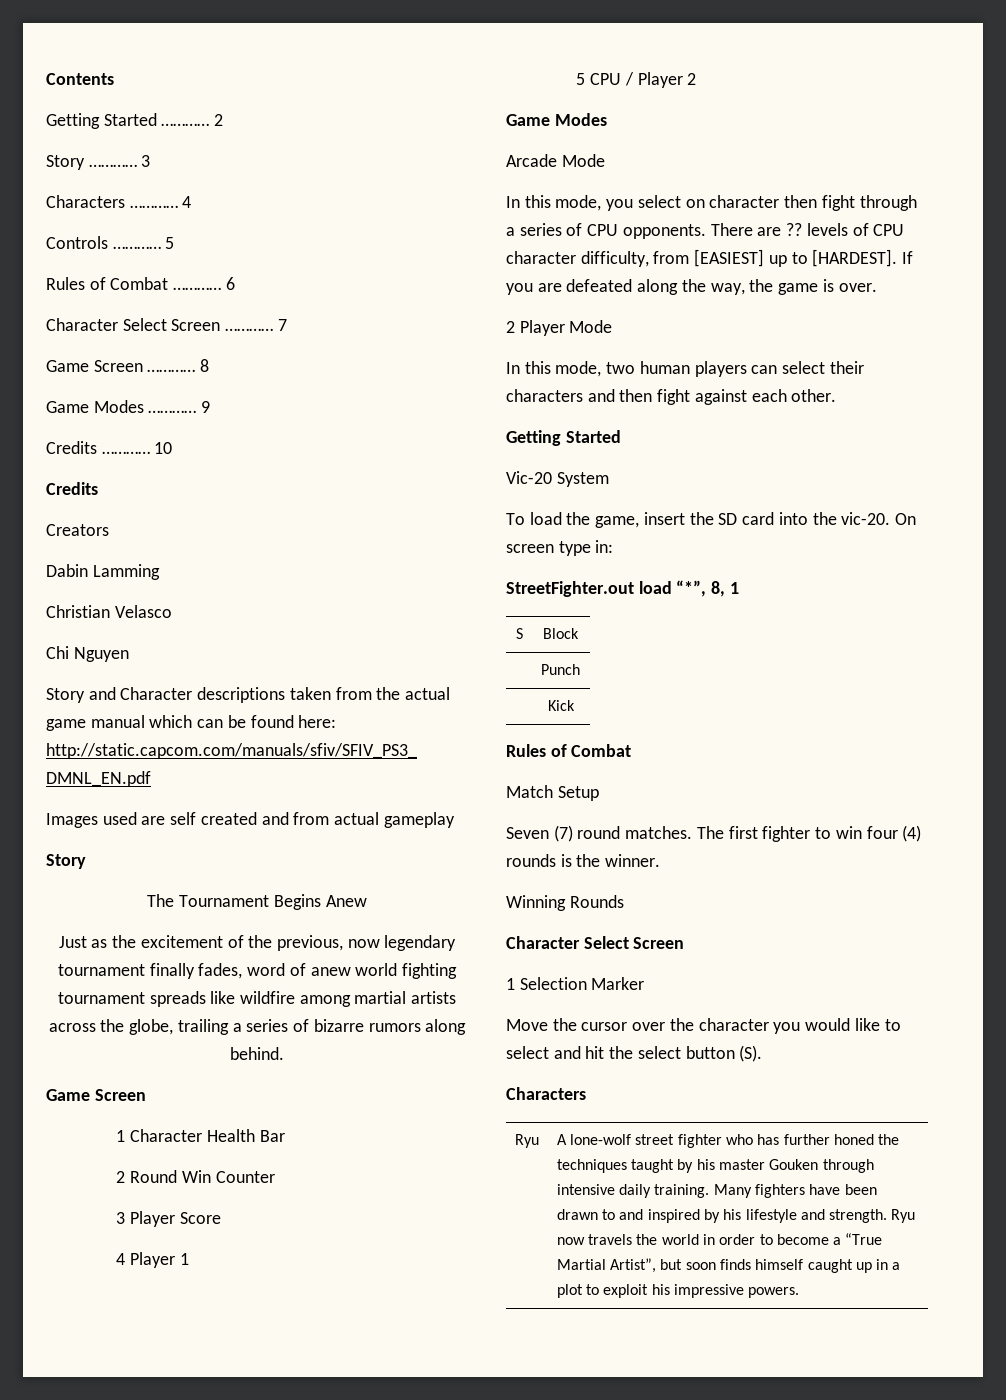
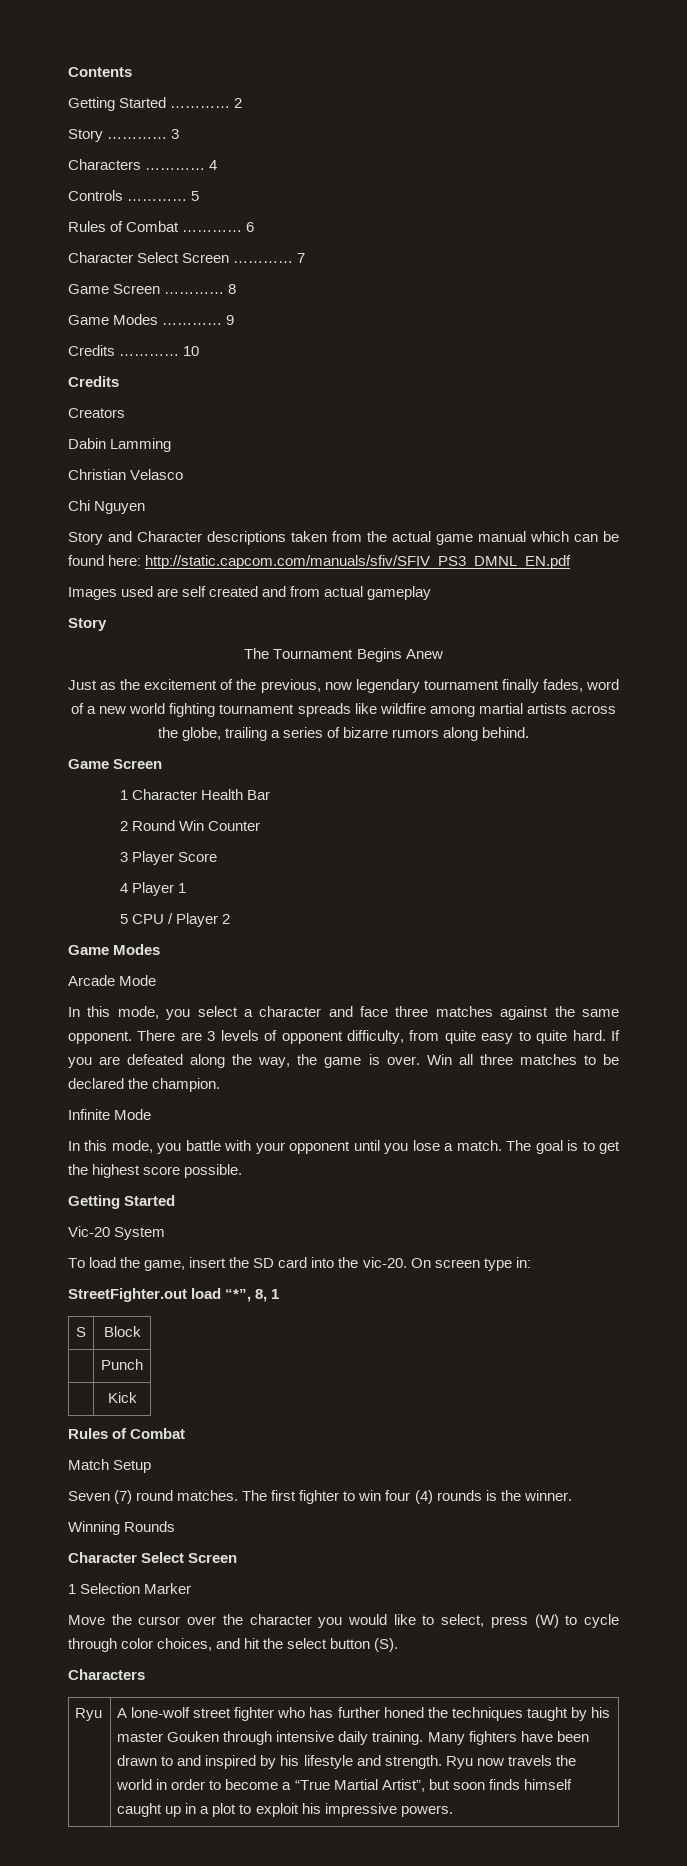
- Just as the excitement of the previous, now legendary tournament finally fades, word of anew world fighting tournament spreads like wildfire among martial artists across the globe, trailing a series of bizarre rumors along behind.
+ Just as the excitement of the previous, now legendary tournament finally fades, word of a new world fighting tournament spreads like wildfire among martial artists across the globe, trailing a series of bizarre rumors along behind.
- In this mode, you select on character then fight through a series of CPU opponents.
+ In this mode, you select a character and face three matches against the same opponent.
- There are ?? levels of CPU character difficulty, from [EASIEST] up to [HARDEST].
+ There are 3 levels of opponent difficulty, from quite easy to quite hard.
- If you are defeated along the way, the game is over.
- 2 Player Mode
- In this mode, two human players can select their characters and then fight against each other.
+ If you are defeated along the way, the game is over. Win all three matches to be declared the champion.
+ Infinite Mode
+ In this mode, you battle with your opponent until you lose a match. The goal is to get the highest score possible.
- Move the cursor over the character you would like to select and hit the select button (S).
+ Move the cursor over the character you would like to select, press (W) to cycle through color choices, and hit the select button (S).

